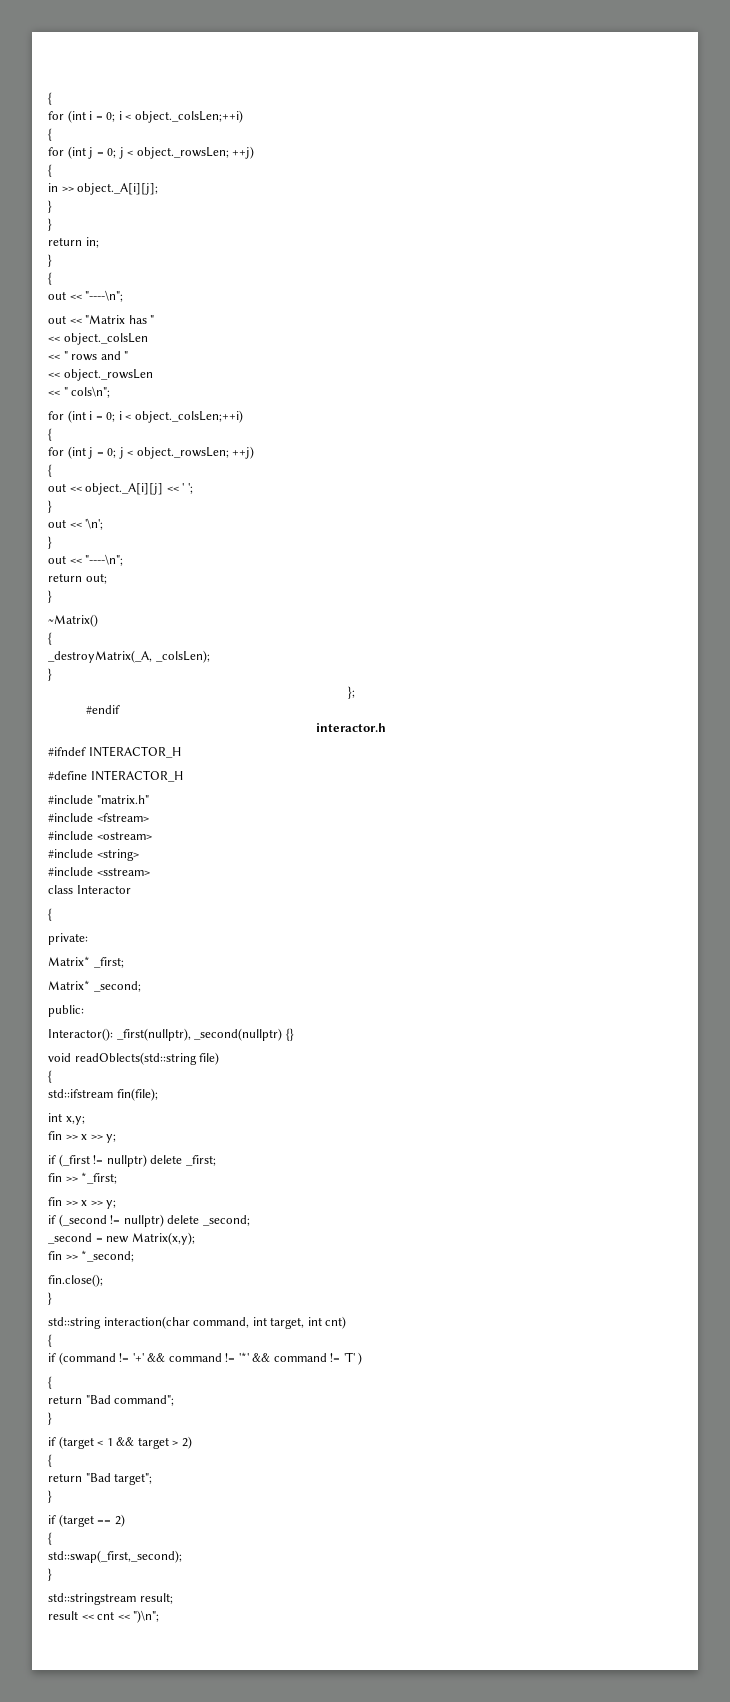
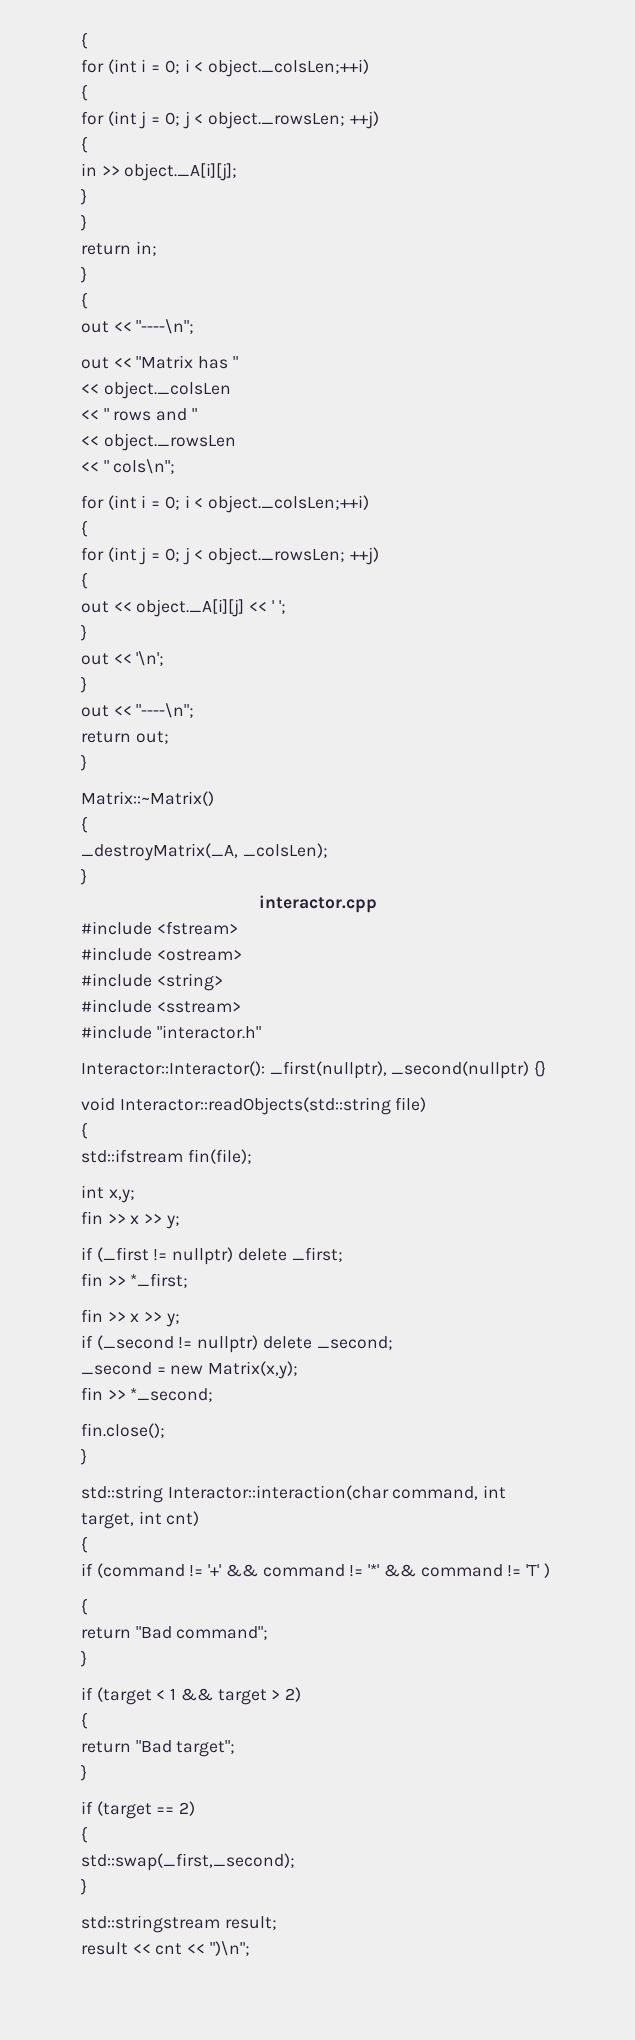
- ~Matrix()
+ Matrix::~Matrix()
- };
- #endif
- interactor.h
- #ifndef INTERACTOR_H
- #define INTERACTOR_H
- #include "matrix.h"
+ interactor.cpp
- class Interactor
- {
- private:
- Matrix* _first;
- Matrix* _second;
- public:
- Interactor(): _first(nullptr), _second(nullptr) {}
+ #include "interactor.h"
+ Interactor::Interactor(): _first(nullptr), _second(nullptr) {}
- void readOblects(std::string file)
+ void Interactor::readObjects(std::string file)
- std::string interaction(char command, int target, int cnt)
+ std::string Interactor::interaction(char command, int target, int cnt)

